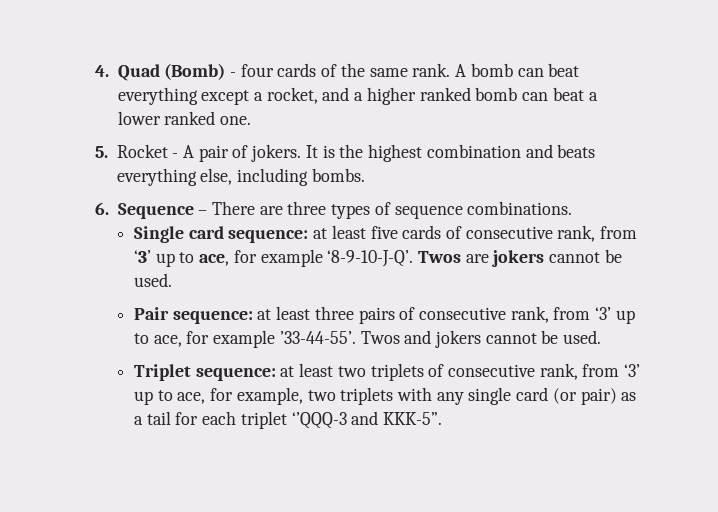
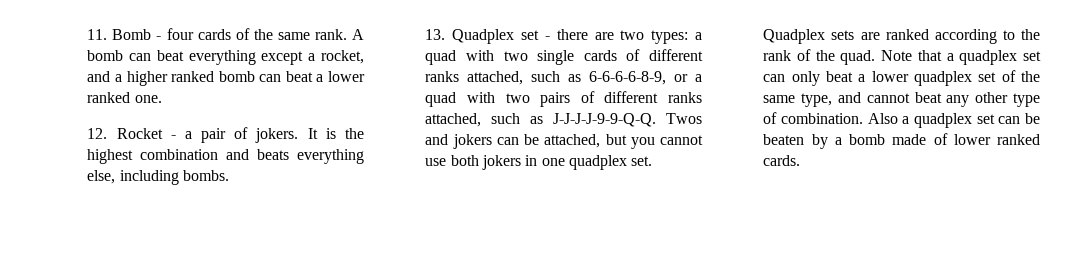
- 4. Quad (Bomb) - four cards of the same rank.
+ 11. Bomb - four cards of the same rank.
- 5. Rocket - A pair of jokers.
+ 12. Rocket - a pair of jokers.
- 6. Sequence – There are three types of sequence combinations.
- Single card sequence: at least five cards of consecutive rank, from ‘3’ up to ace, for example ‘8-9-10-J-Q’. Twos are jokers cannot be used.
- Pair sequence: at least three pairs of consecutive rank, from ‘3’ up to ace, for example ’33-44-55’. Twos and jokers cannot be used.
- Triplet sequence: at least two triplets of consecutive rank, from ‘3’ up to ace, for example, two triplets with any single card (or pair) as a tail for each triplet ‘’QQQ-3 and KKK-5”.
+ 13. Quadplex set - there are two types: a quad with two single cards of different ranks attached, such as 6-6-6-6-8-9, or a quad with two pairs of different ranks attached, such as J-J-J-J-9-9-Q-Q. Twos and jokers can be attached, but you cannot use both jokers in one quadplex set. Quadplex sets are ranked according to the rank of the quad. Note that a quadplex set can only beat a lower quadplex set of the same type, and cannot beat any other type of combination. Also a quadplex set can be beaten by a bomb made of lower ranked cards.

